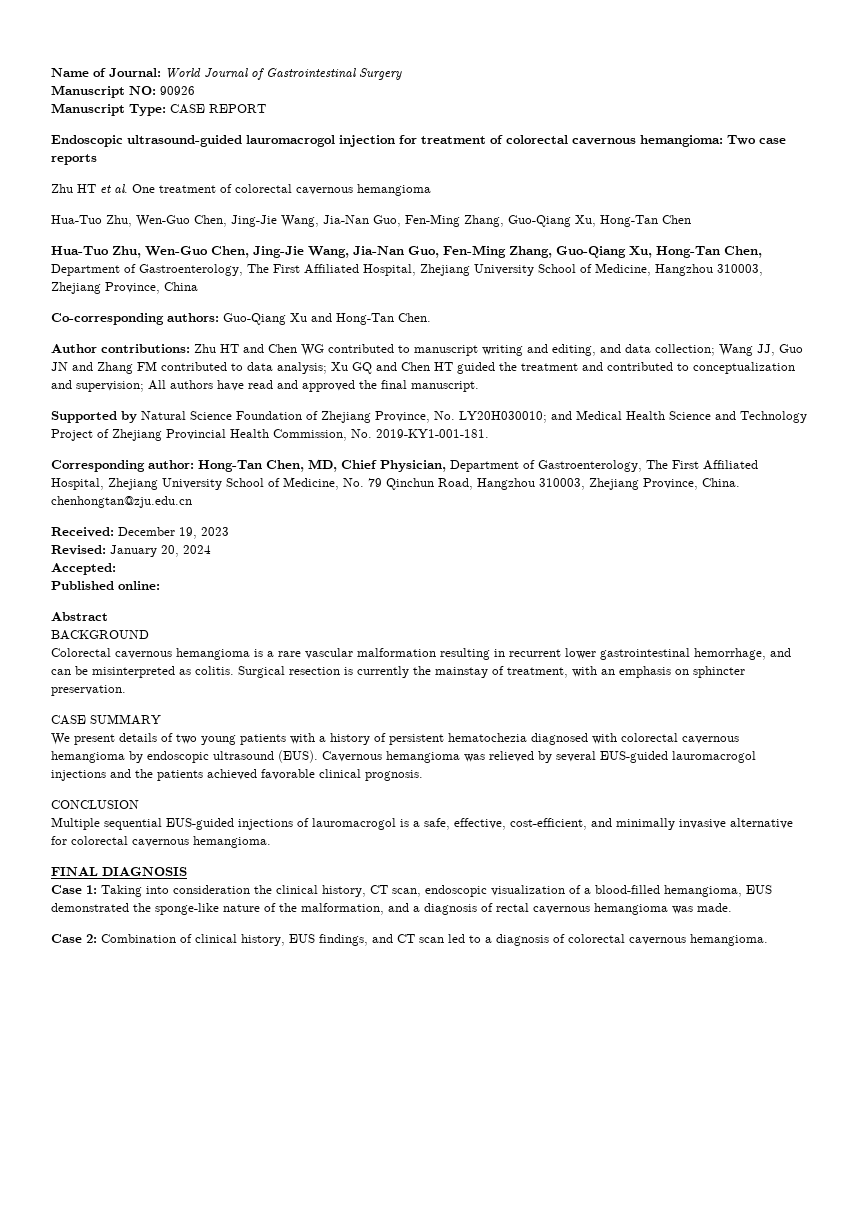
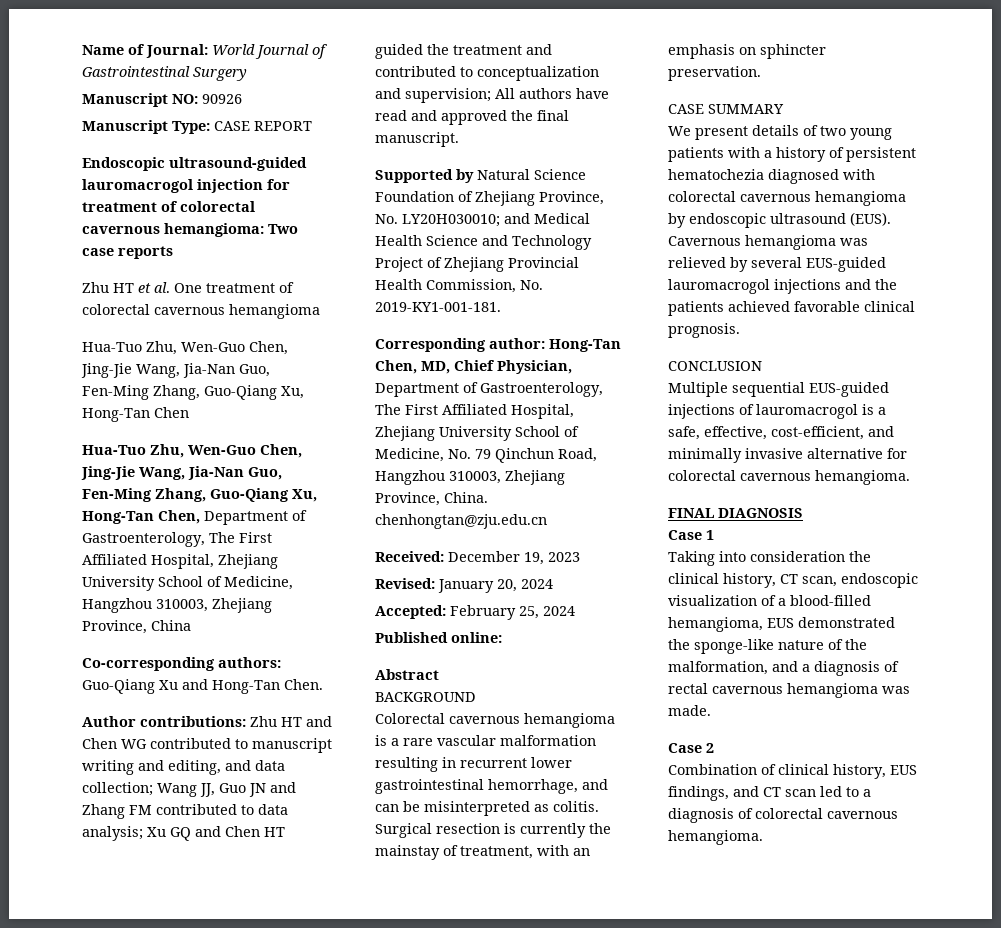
- Accepted:
+ Accepted: February 25, 2024
- Case 1: Taking into consideration the clinical history, CT scan, endoscopic visualization of a blood-filled hemangioma, EUS demonstrated the sponge-like nature of the malformation, and a diagnosis of rectal cavernous hemangioma was made.
+ Case 1
+ Taking into consideration the clinical history, CT scan, endoscopic visualization of a blood-filled hemangioma, EUS demonstrated the sponge-like nature of the malformation, and a diagnosis of rectal cavernous hemangioma was made.
- Case 2: Combination of clinical history, EUS findings, and CT scan led to a diagnosis of colorectal cavernous hemangioma.
+ Case 2
+ Combination of clinical history, EUS findings, and CT scan led to a diagnosis of colorectal cavernous hemangioma.

